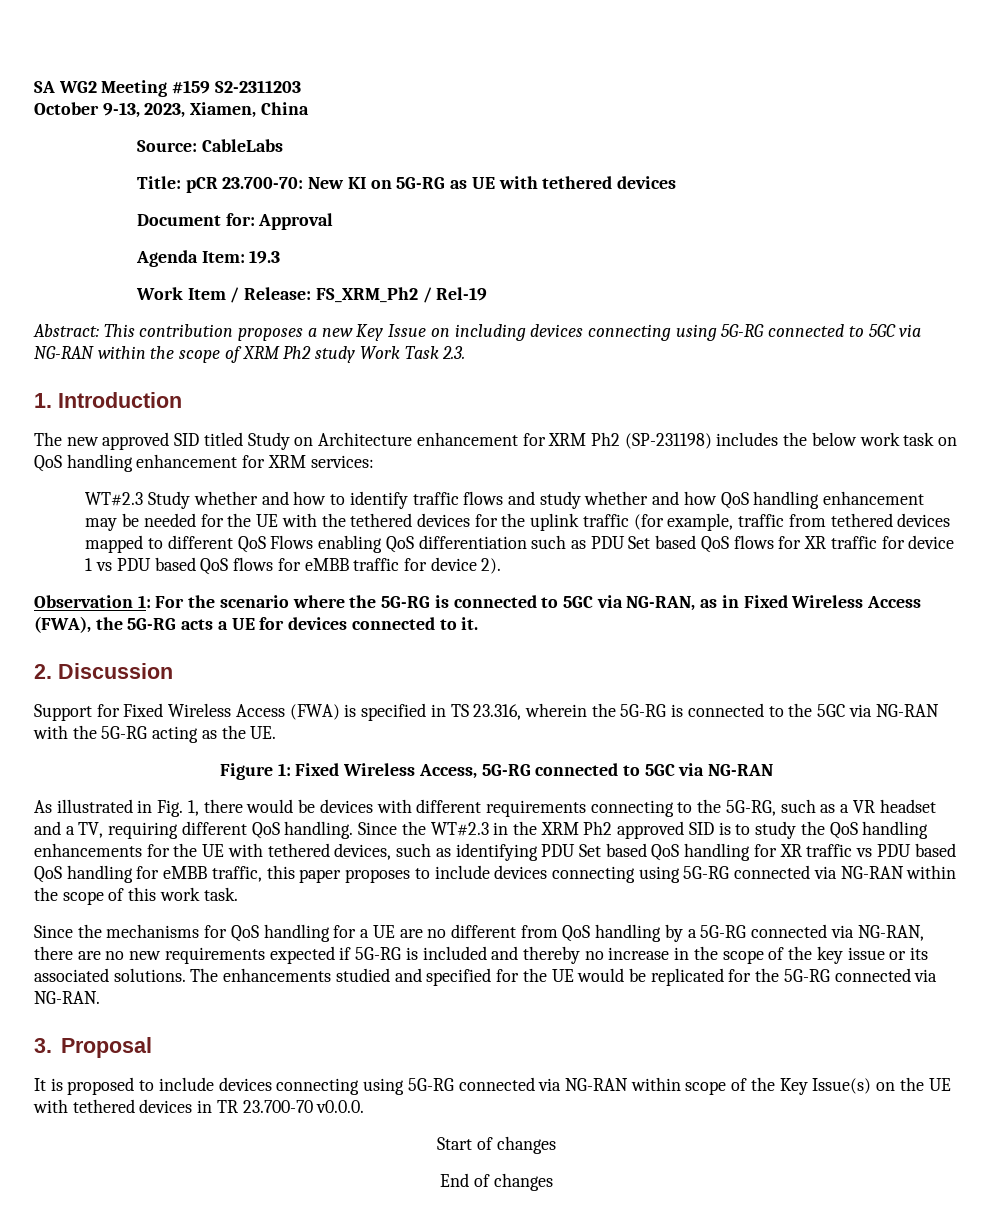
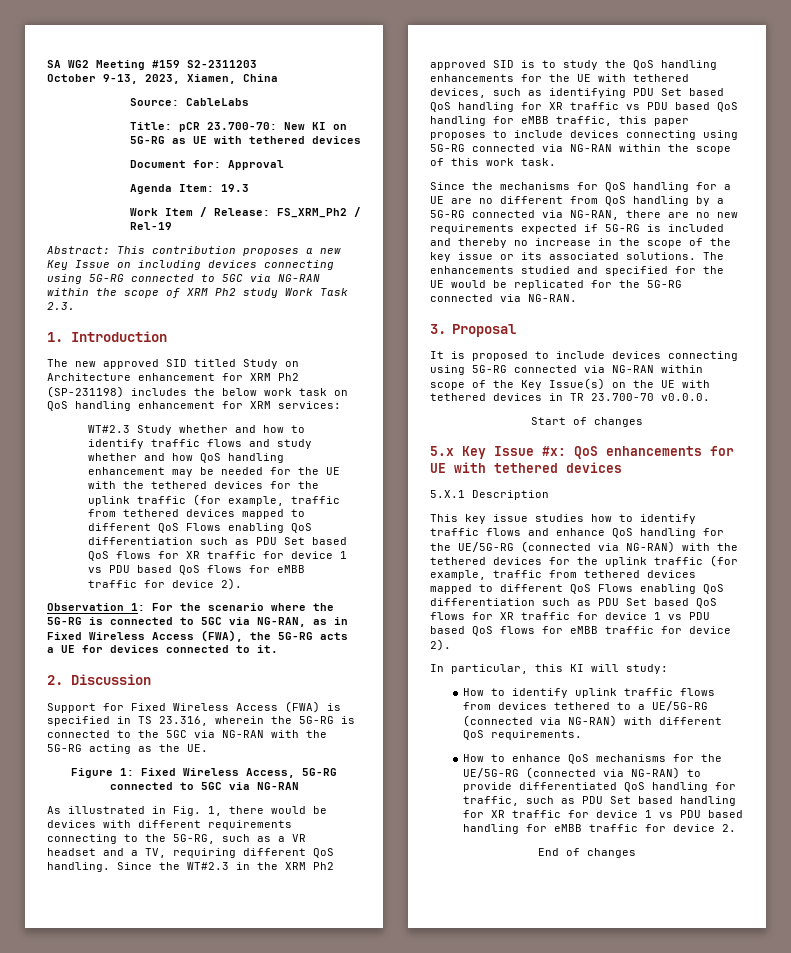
+ 5.x Key Issue #x: QoS enhancements for UE with tethered devices
+ 5.X.1 Description
+ This key issue studies how to identify traffic flows and enhance QoS handling for the UE/5G-RG (connected via NG-RAN) with the tethered devices for the uplink traffic (for example, traffic from tethered devices mapped to different QoS Flows enabling QoS differentiation such as PDU Set based QoS flows for XR traffic for device 1 vs PDU based QoS flows for eMBB traffic for device 2).
+ In particular, this KI will study:
+ How to identify uplink traffic flows from devices tethered to a UE/5G-RG (connected via NG-RAN) with different QoS requirements.
+ How to enhance QoS mechanisms for the UE/5G-RG (connected via NG-RAN) to provide differentiated QoS handling for traffic, such as PDU Set based handling for XR traffic for device 1 vs PDU based handling for eMBB traffic for device 2.

